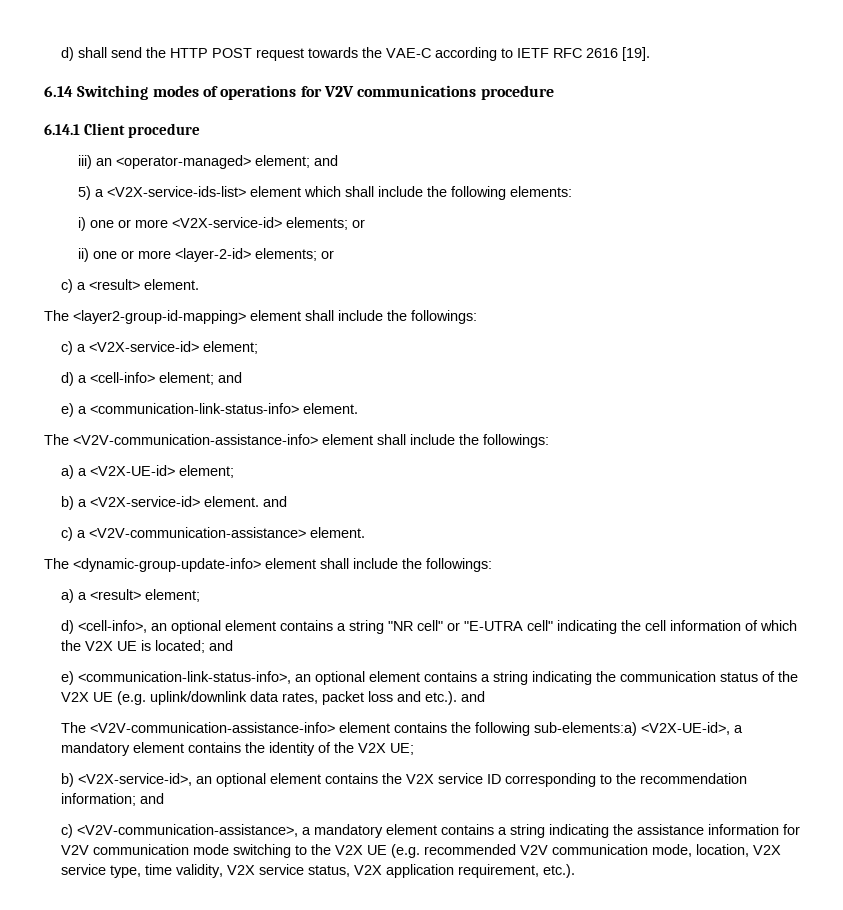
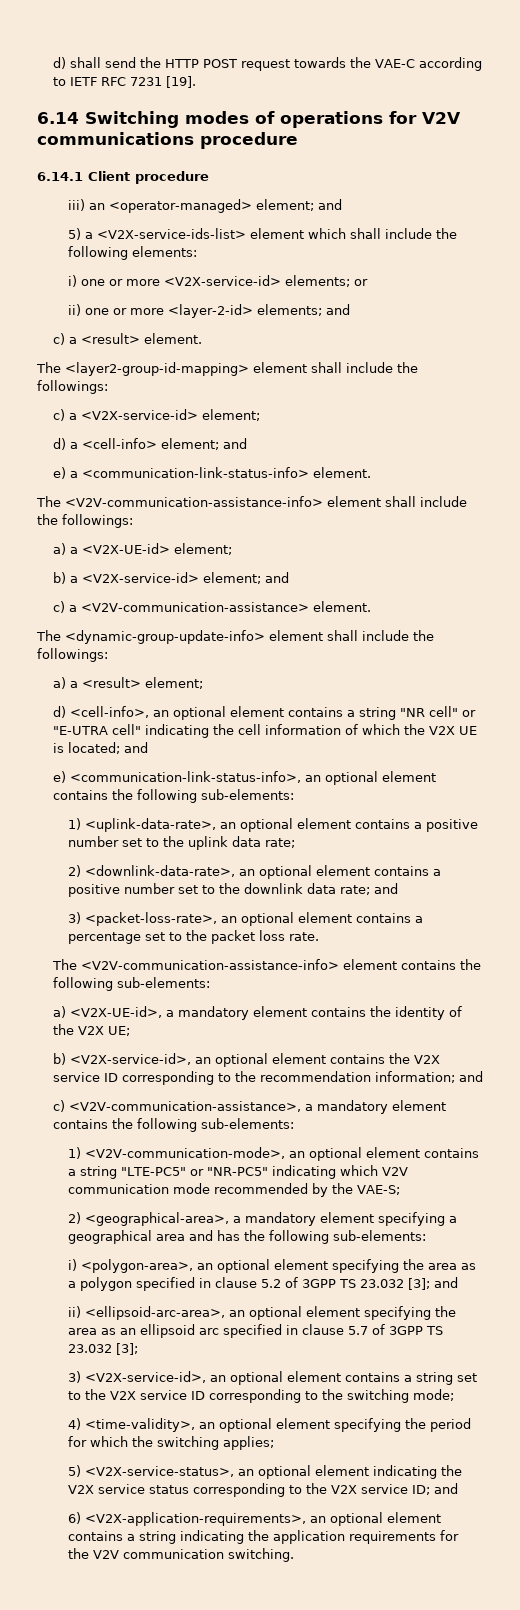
- d) shall send the HTTP POST request towards the VAE-C according to IETF RFC 2616 [19].
+ d) shall send the HTTP POST request towards the VAE-C according to IETF RFC 7231 [19].
- ii) one or more <layer-2-id> elements; or
+ ii) one or more <layer-2-id> elements; and
- b) a <V2X-service-id> element. and
+ b) a <V2X-service-id> element; and
- e) <communication-link-status-info>, an optional element contains a string indicating the communication status of the V2X UE (e.g. uplink/downlink data rates, packet loss and etc.). and
+ e) <communication-link-status-info>, an optional element contains the following sub-elements:
+ 1) <uplink-data-rate>, an optional element contains a positive number set to the uplink data rate;
+ 2) <downlink-data-rate>, an optional element contains a positive number set to the downlink data rate; and
+ 3) <packet-loss-rate>, an optional element contains a percentage set to the packet loss rate.
- The <V2V-communication-assistance-info> element contains the following sub-elements:a) <V2X-UE-id>, a mandatory element contains the identity of the V2X UE;
+ The <V2V-communication-assistance-info> element contains the following sub-elements:
+ a) <V2X-UE-id>, a mandatory element contains the identity of the V2X UE;
- c) <V2V-communication-assistance>, a mandatory element contains a string indicating the assistance information for V2V communication mode switching to the V2X UE (e.g. recommended V2V communication mode, location, V2X service type, time validity, V2X service status, V2X application requirement, etc.).
+ c) <V2V-communication-assistance>, a mandatory element contains the following sub-elements:
+ 1) <V2V-communication-mode>, an optional element contains a string "LTE-PC5" or "NR-PC5" indicating which V2V communication mode recommended by the VAE-S;
+ 2) <geographical-area>, a mandatory element specifying a geographical area and has the following sub-elements:
+ i) <polygon-area>, an optional element specifying the area as a polygon specified in clause 5.2 of 3GPP TS 23.032 [3]; and
+ ii) <ellipsoid-arc-area>, an optional element specifying the area as an ellipsoid arc specified in clause 5.7 of 3GPP TS 23.032 [3];
+ 3) <V2X-service-id>, an optional element contains a string set to the V2X service ID corresponding to the switching mode;
+ 4) <time-validity>, an optional element specifying the period for which the switching applies;
+ 5) <V2X-service-status>, an optional element indicating the V2X service status corresponding to the V2X service ID; and
+ 6) <V2X-application-requirements>, an optional element contains a string indicating the application requirements for the V2V communication switching.

